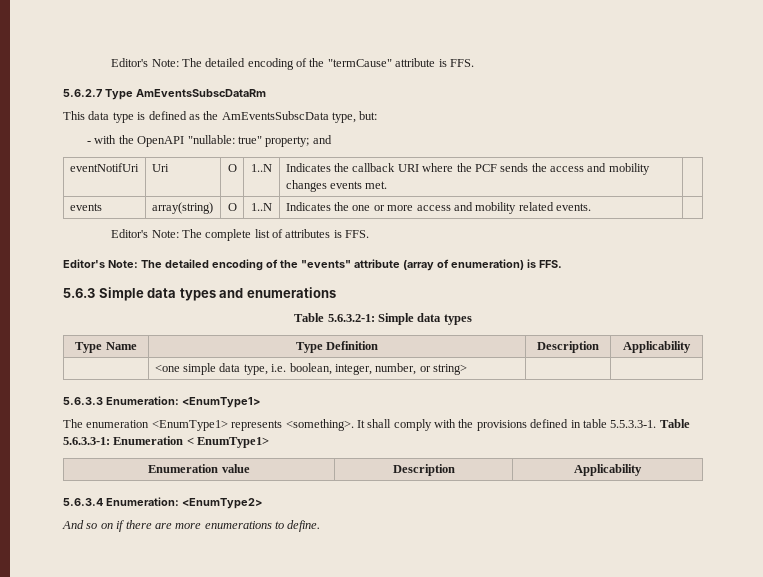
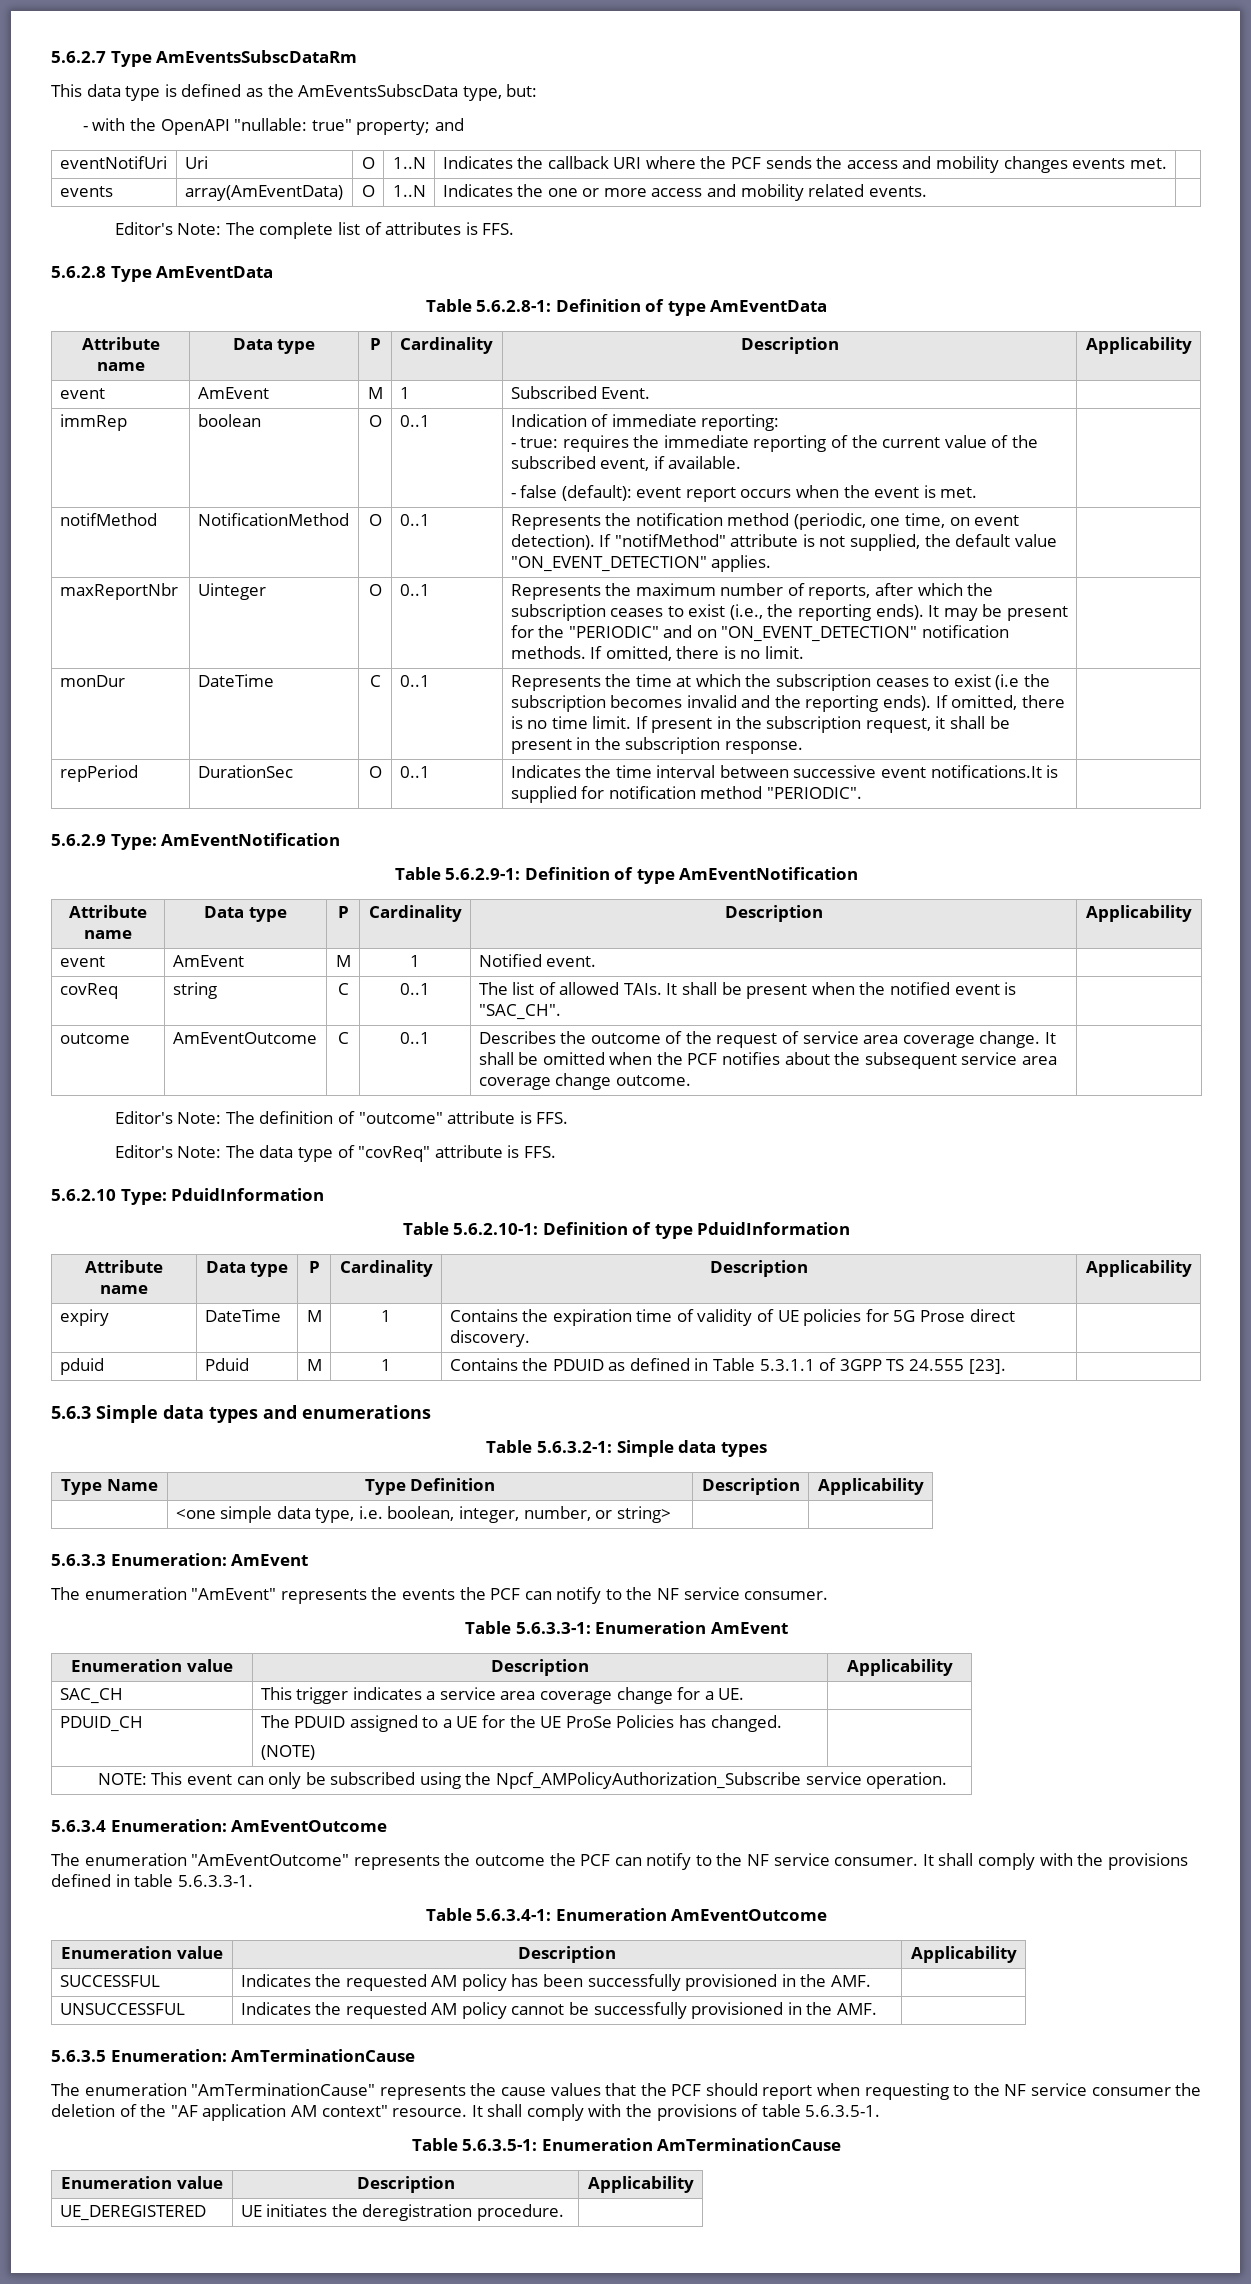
- Editor's Note: The detailed encoding of the "termCause" attribute is FFS.
- events | array(string) | O | 1..N | Indicates the one or more access and mobility related events. |
+ events | array(AmEventData) | O | 1..N | Indicates the one or more access and mobility related events. |
- Editor's Note: The detailed encoding of the "events" attribute (array of enumeration) is FFS.
+ 5.6.2.8 Type AmEventData
+ Table 5.6.2.8-1: Definition of type AmEventData
+ Attribute name | Data type | P | Cardinality | Description | Applicability
+ event | AmEvent | M | 1 | Subscribed Event. |
+ immRep | boolean | O | 0..1 | Indication of immediate reporting:
+ - true: requires the immediate reporting of the current value of the subscribed event, if available.
+ - false (default): event report occurs when the event is met. |
+ notifMethod | NotificationMethod | O | 0..1 | Represents the notification method (periodic, one time, on event detection). If "notifMethod" attribute is not supplied, the default value "ON_EVENT_DETECTION" applies. |
+ maxReportNbr | Uinteger | O | 0..1 | Represents the maximum number of reports, after which the subscription ceases to exist (i.e., the reporting ends). It may be present for the "PERIODIC" and on "ON_EVENT_DETECTION" notification methods. If omitted, there is no limit. |
+ monDur | DateTime | C | 0..1 | Represents the time at which the subscription ceases to exist (i.e the subscription becomes invalid and the reporting ends). If omitted, there is no time limit. If present in the subscription request, it shall be present in the subscription response. |
+ repPeriod | DurationSec | O | 0..1 | Indicates the time interval between successive event notifications.It is supplied for notification method "PERIODIC". |
+ 5.6.2.9 Type: AmEventNotification
+ Table 5.6.2.9-1: Definition of type AmEventNotification
+ Attribute name | Data type | P | Cardinality | Description | Applicability
+ event | AmEvent | M | 1 | Notified event. |
+ covReq | string | C | 0..1 | The list of allowed TAIs. It shall be present when the notified event is "SAC_CH". |
+ outcome | AmEventOutcome | C | 0..1 | Describes the outcome of the request of service area coverage change. It shall be omitted when the PCF notifies about the subsequent service area coverage change outcome. |
+ Editor's Note: The definition of "outcome" attribute is FFS.
+ Editor's Note: The data type of "covReq" attribute is FFS.
+ 5.6.2.10 Type: PduidInformation
+ Table 5.6.2.10-1: Definition of type PduidInformation
+ Attribute name | Data type | P | Cardinality | Description | Applicability
+ expiry | DateTime | M | 1 | Contains the expiration time of validity of UE policies for 5G Prose direct discovery. |
+ pduid | Pduid | M | 1 | Contains the PDUID as defined in Table 5.3.1.1 of 3GPP TS 24.555 [23]. |
- 5.6.3.3 Enumeration: <EnumType1>
- The enumeration <EnumType1> represents <something>.
+ 5.6.3.3 Enumeration: AmEvent
+ The enumeration "AmEvent" represents the events the PCF can notify to the NF service consumer.
+ Table 5.6.3.3-1: Enumeration AmEvent
+ Enumeration value | Description | Applicability
+ SAC_CH | This trigger indicates a service area coverage change for a UE. |
+ PDUID_CH | The PDUID assigned to a UE for the UE ProSe Policies has changed.
+ (NOTE) |
+ NOTE: This event can only be subscribed using the Npcf_AMPolicyAuthorization_Subscribe service operation.
+ 5.6.3.4 Enumeration: AmEventOutcome
+ The enumeration "AmEventOutcome" represents the outcome the PCF can notify to the NF service consumer.
- It shall comply with the provisions defined in table 5.5.3.3-1. Table 5.6.3.3-1: Enumeration < EnumType1>
+ It shall comply with the provisions defined in table 5.6.3.3-1.
+ Table 5.6.3.4-1: Enumeration AmEventOutcome
  Enumeration value | Description | Applicability
- 5.6.3.4 Enumeration: <EnumType2>
- And so on if there are more enumerations to define.
+ SUCCESSFUL | Indicates the requested AM policy has been successfully provisioned in the AMF. |
+ UNSUCCESSFUL | Indicates the requested AM policy cannot be successfully provisioned in the AMF. |
+ 5.6.3.5 Enumeration: AmTerminationCause
+ The enumeration "AmTerminationCause" represents the cause values that the PCF should report when requesting to the NF service consumer the deletion of the "AF application AM context" resource. It shall comply with the provisions of table 5.6.3.5-1.
+ Table 5.6.3.5-1: Enumeration AmTerminationCause
+ Enumeration value | Description | Applicability
+ UE_DEREGISTERED | UE initiates the deregistration procedure. |

